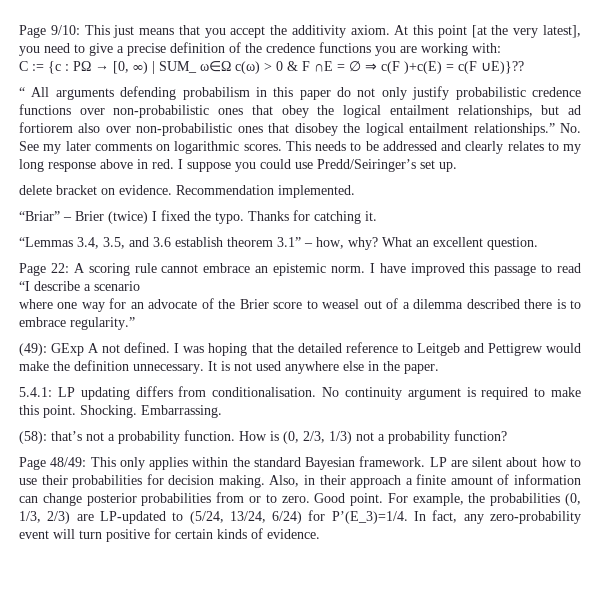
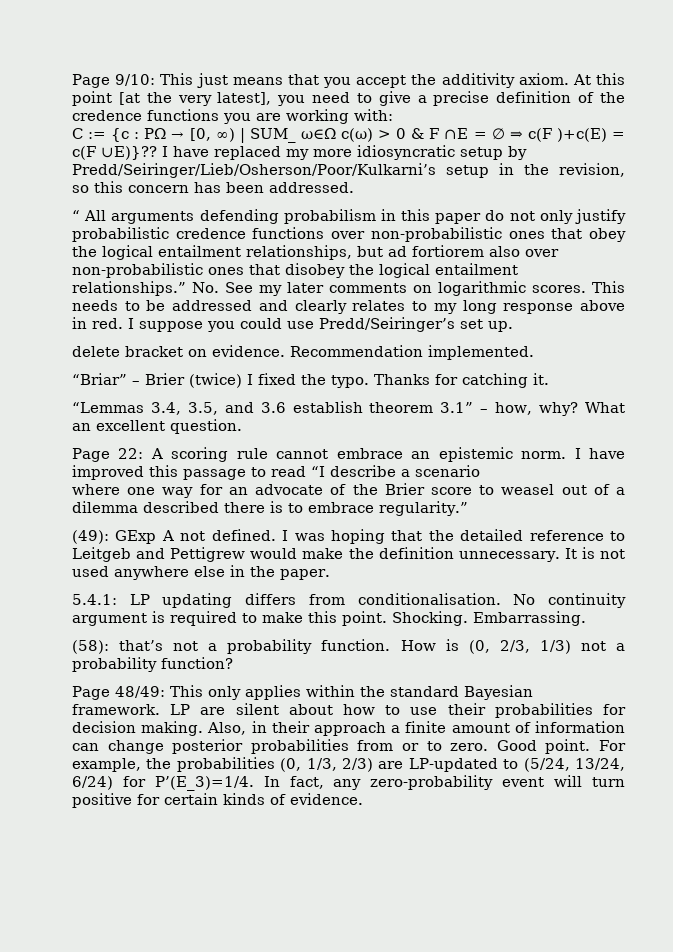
+ I have replaced my more idiosyncratic setup by Predd/Seiringer/Lieb/Osherson/Poor/Kulkarni’s setup in the revision, so this concern has been addressed.

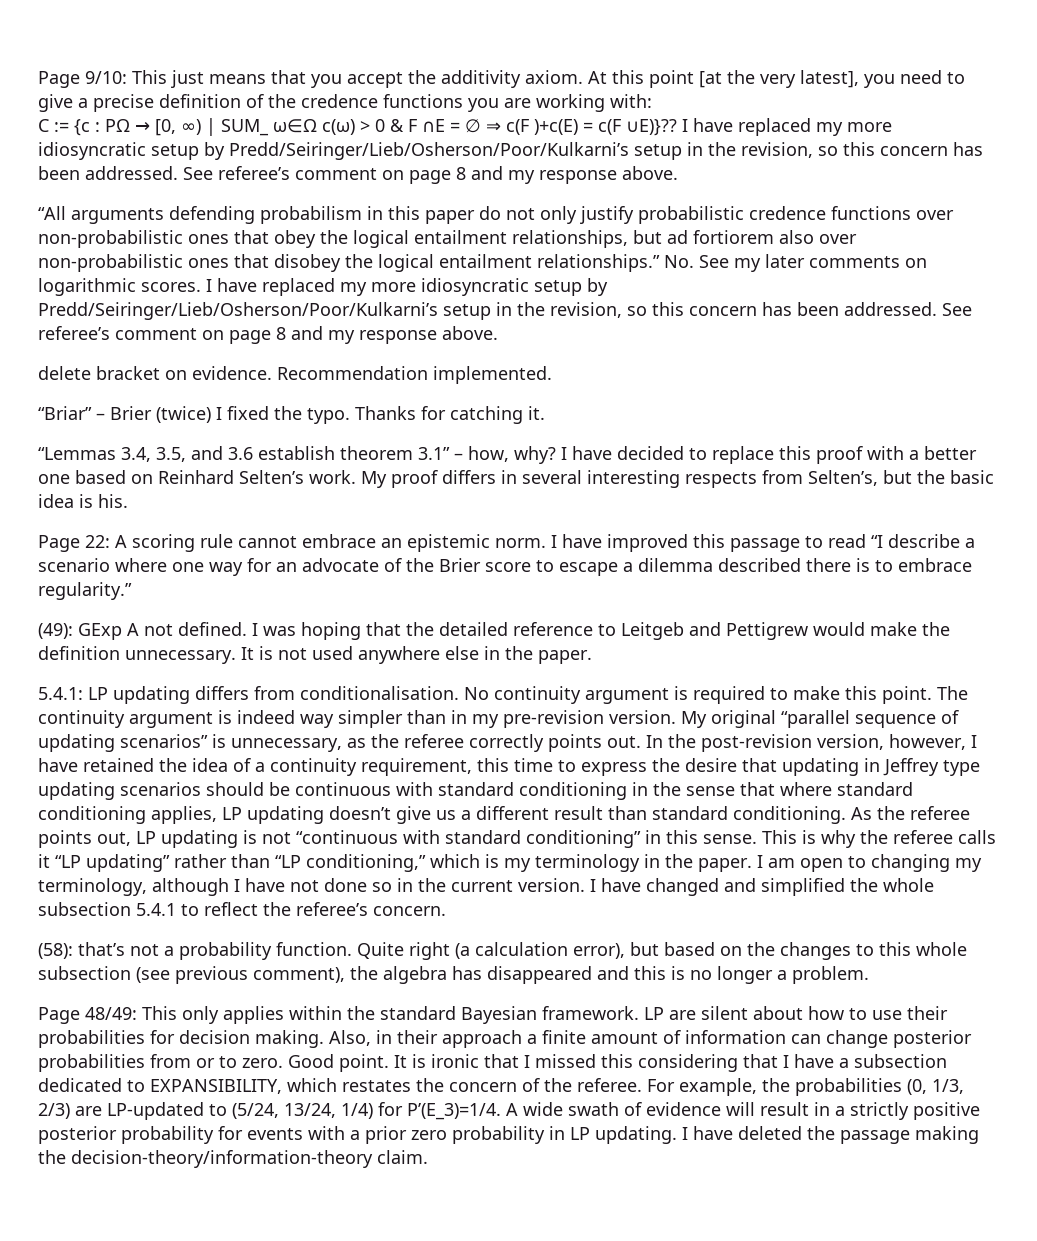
- PΩ → [0, ∞) | SUM_ ω∈Ω c(ω) > 0 & F ∩E = ∅ ⇒ c(F )+c(E) = c(F ∪E)}?? I have replaced my more idiosyncratic setup by Predd/Seiringer/Lieb/Osherson/Poor/Kulkarni’s setup in the revision, so this concern has been addressed.
- “ All arguments defending probabilism in this paper do not only justify probabilistic credence functions over non-probabilistic ones that obey the logical entailment relationships, but ad fortiorem also over non-probabilistic ones that disobey the logical entailment relationships.”
+ PΩ → [0, ∞) | SUM_ ω∈Ω c(ω) > 0 & F ∩E = ∅ ⇒ c(F )+c(E) = c(F ∪E)}?? I have replaced my more idiosyncratic setup by Predd/Seiringer/Lieb/Osherson/Poor/Kulkarni’s setup in the revision, so this concern has been addressed. See referee’s comment on page 8 and my response above.
+ “All arguments defending probabilism in this paper do not only justify probabilistic credence functions over non-probabilistic ones that obey the logical entailment relationships, but ad fortiorem also over non-probabilistic ones that disobey the logical entailment relationships.”
- No. See my later comments on logarithmic scores. This needs to be addressed and clearly relates to my long response above in red. I suppose you could use Predd/Seiringer’s set up.
+ No. See my later comments on logarithmic scores. I have replaced my more idiosyncratic setup by Predd/Seiringer/Lieb/Osherson/Poor/Kulkarni’s setup in the revision, so this concern has been addressed. See referee’s comment on page 8 and my response above.
- What an excellent question.
+ I have decided to replace this proof with a better one based on Reinhard Selten’s work. My proof differs in several interesting respects from Selten’s, but the basic idea is his.
- I have improved this passage to read “I describe a scenario
- where one way for an advocate of the Brier score to weasel out of a dilemma described there is to embrace regularity.”
+ I have improved this passage to read “I describe a scenario where one way for an advocate of the Brier score to escape a dilemma described there is to embrace regularity.”
- Shocking. Embarrassing.
+ The continuity argument is indeed way simpler than in my pre-revision version. My original “parallel sequence of updating scenarios” is unnecessary, as the referee correctly points out. In the post-revision version, however, I have retained the idea of a continuity requirement, this time to express the desire that updating in Jeffrey type updating scenarios should be continuous with standard conditioning in the sense that where standard conditioning applies, LP updating doesn’t give us a different result than standard conditioning. As the referee points out, LP updating is not “continuous with standard conditioning” in this sense. This is why the referee calls it “LP updating” rather than “LP conditioning,” which is my terminology in the paper. I am open to changing my terminology, although I have not done so in the current version. I have changed and simplified the whole subsection 5.4.1 to reflect the referee’s concern.
- How is (0, 2/3, 1/3) not a probability function?
+ Quite right (a calculation error), but based on the changes to this whole subsection (see previous comment), the algebra has disappeared and this is no longer a problem.
+ It is ironic that I missed this considering that I have a subsection dedicated to EXPANSIBILITY, which restates the concern of the referee.
- For example, the probabilities (0, 1/3, 2/3) are LP-updated to (5/24, 13/24, 6/24) for P’(E_3)=1/4.
+ For example, the probabilities (0, 1/3, 2/3) are LP-updated to (5/24, 13/24, 1/4) for P’(E_3)=1/4.
- In fact, any zero-probability event will turn positive for certain kinds of evidence.
+ A wide swath of evidence will result in a strictly positive posterior probability for events with a prior zero probability in LP updating. I have deleted the passage making the decision-theory/information-theory claim.

